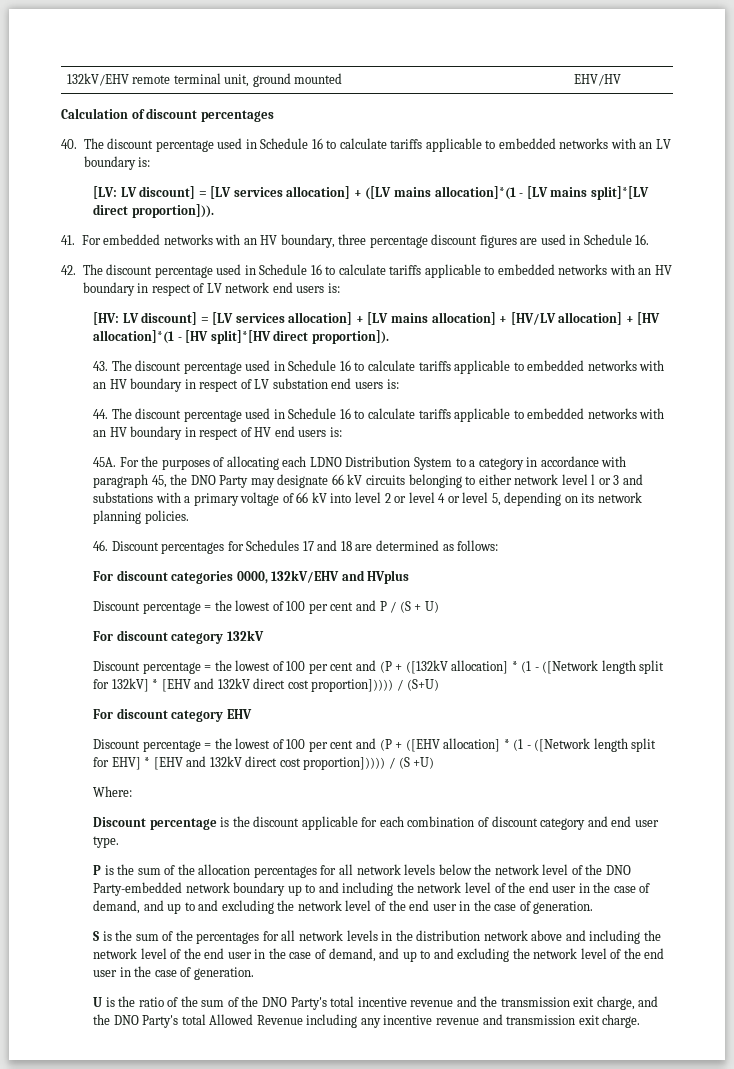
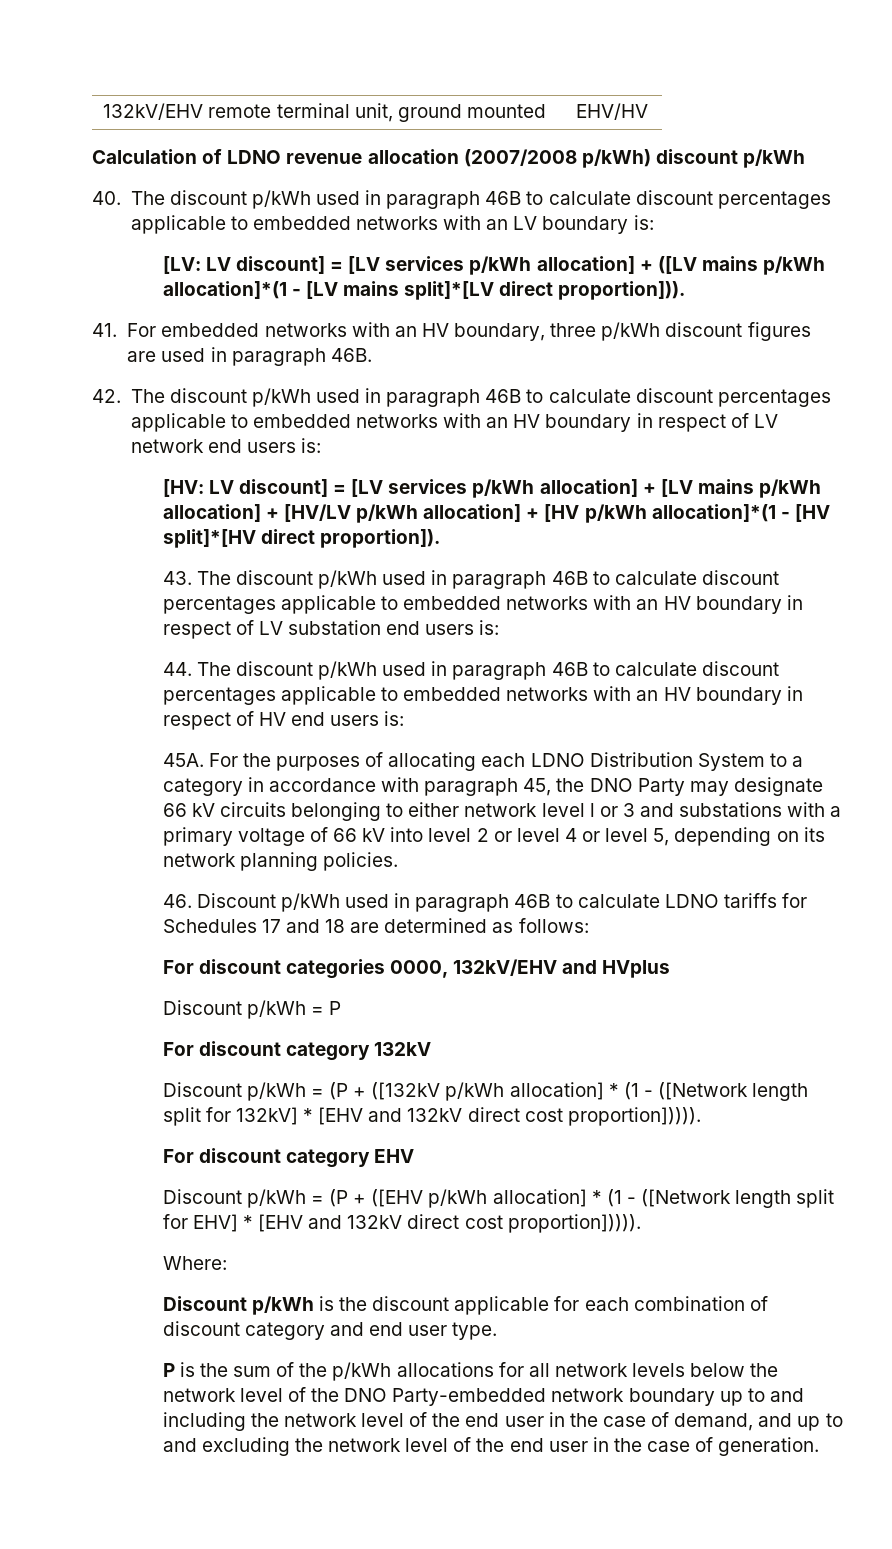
- Calculation of discount percentages
+ Calculation of LDNO revenue allocation (2007/2008 p/kWh) discount p/kWh
- 40. The discount percentage used in Schedule 16 to calculate tariffs applicable to embedded networks with an LV boundary is:
+ 40. The discount p/kWh used in paragraph 46B to calculate discount percentages applicable to embedded networks with an LV boundary is:
- [LV: LV discount] = [LV services allocation] + ([LV mains allocation]*(1 - [LV mains split]*[LV direct proportion])).
+ [LV: LV discount] = [LV services p/kWh allocation] + ([LV mains p/kWh allocation]*(1 - [LV mains split]*[LV direct proportion])).
- 41. For embedded networks with an HV boundary, three percentage discount figures are used in Schedule 16.
+ 41. For embedded networks with an HV boundary, three p/kWh discount figures are used in paragraph 46B.
- 42. The discount percentage used in Schedule 16 to calculate tariffs applicable to embedded networks with an HV boundary in respect of LV network end users is:
+ 42. The discount p/kWh used in paragraph 46B to calculate discount percentages applicable to embedded networks with an HV boundary in respect of LV network end users is:
- [HV: LV discount] = [LV services allocation] + [LV mains allocation] + [HV/LV allocation] + [HV allocation]*(1 - [HV split]*[HV direct proportion]).
+ [HV: LV discount] = [LV services p/kWh allocation] + [LV mains p/kWh allocation] + [HV/LV p/kWh allocation] + [HV p/kWh allocation]*(1 - [HV split]*[HV direct proportion]).
- 43. The discount percentage used in Schedule 16 to calculate tariffs applicable to embedded networks with an HV boundary in respect of LV substation end users is:
+ 43. The discount p/kWh used in paragraph 46B to calculate discount percentages applicable to embedded networks with an HV boundary in respect of LV substation end users is:
- 44. The discount percentage used in Schedule 16 to calculate tariffs applicable to embedded networks with an HV boundary in respect of HV end users is:
+ 44. The discount p/kWh used in paragraph 46B to calculate discount percentages applicable to embedded networks with an HV boundary in respect of HV end users is:
- 46. Discount percentages for Schedules 17 and 18 are determined as follows:
+ 46. Discount p/kWh used in paragraph 46B to calculate LDNO tariffs for Schedules 17 and 18 are determined as follows:
- Discount percentage = the lowest of 100 per cent and P / (S + U)
+ Discount p/kWh = P
- Discount percentage = the lowest of 100 per cent and (P + ([132kV allocation] * (1 - ([Network length split for 132kV] * [EHV and 132kV direct cost proportion])))) / (S+U)
+ Discount p/kWh = (P + ([132kV p/kWh allocation] * (1 - ([Network length split for 132kV] * [EHV and 132kV direct cost proportion])))).
- Discount percentage = the lowest of 100 per cent and (P + ([EHV allocation] * (1 - ([Network length split for EHV] * [EHV and 132kV direct cost proportion])))) / (S +U)
+ Discount p/kWh = (P + ([EHV p/kWh allocation] * (1 - ([Network length split for EHV] * [EHV and 132kV direct cost proportion])))).
- Discount percentage is the discount applicable for each combination of discount category and end user type.
+ Discount p/kWh is the discount applicable for each combination of discount category and end user type.
- P is the sum of the allocation percentages for all network levels below the network level of the DNO Party-embedded network boundary up to and including the network level of the end user in the case of demand, and up to and excluding the network level of the end user in the case of generation.
+ P is the sum of the p/kWh allocations for all network levels below the network level of the DNO Party-embedded network boundary up to and including the network level of the end user in the case of demand, and up to and excluding the network level of the end user in the case of generation.
- S is the sum of the percentages for all network levels in the distribution network above and including the network level of the end user in the case of demand, and up to and excluding the network level of the end user in the case of generation.
- U is the ratio of the sum of the DNO Party's total incentive revenue and the transmission exit charge, and the DNO Party's total Allowed Revenue including any incentive revenue and transmission exit charge.

